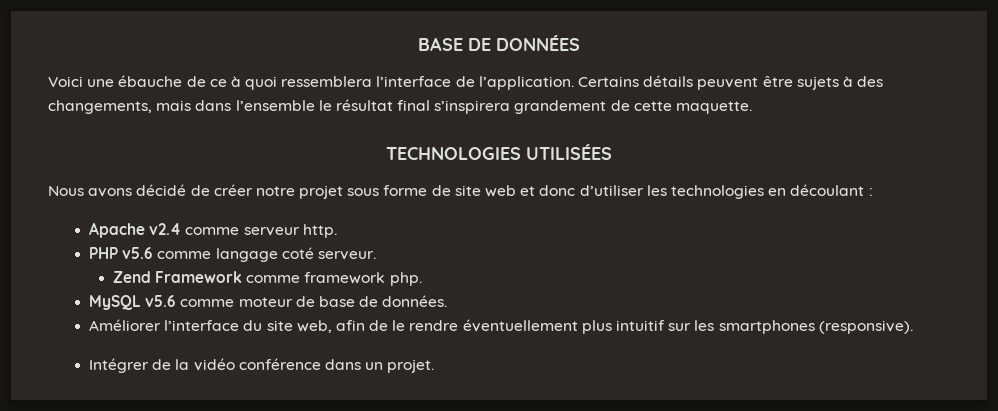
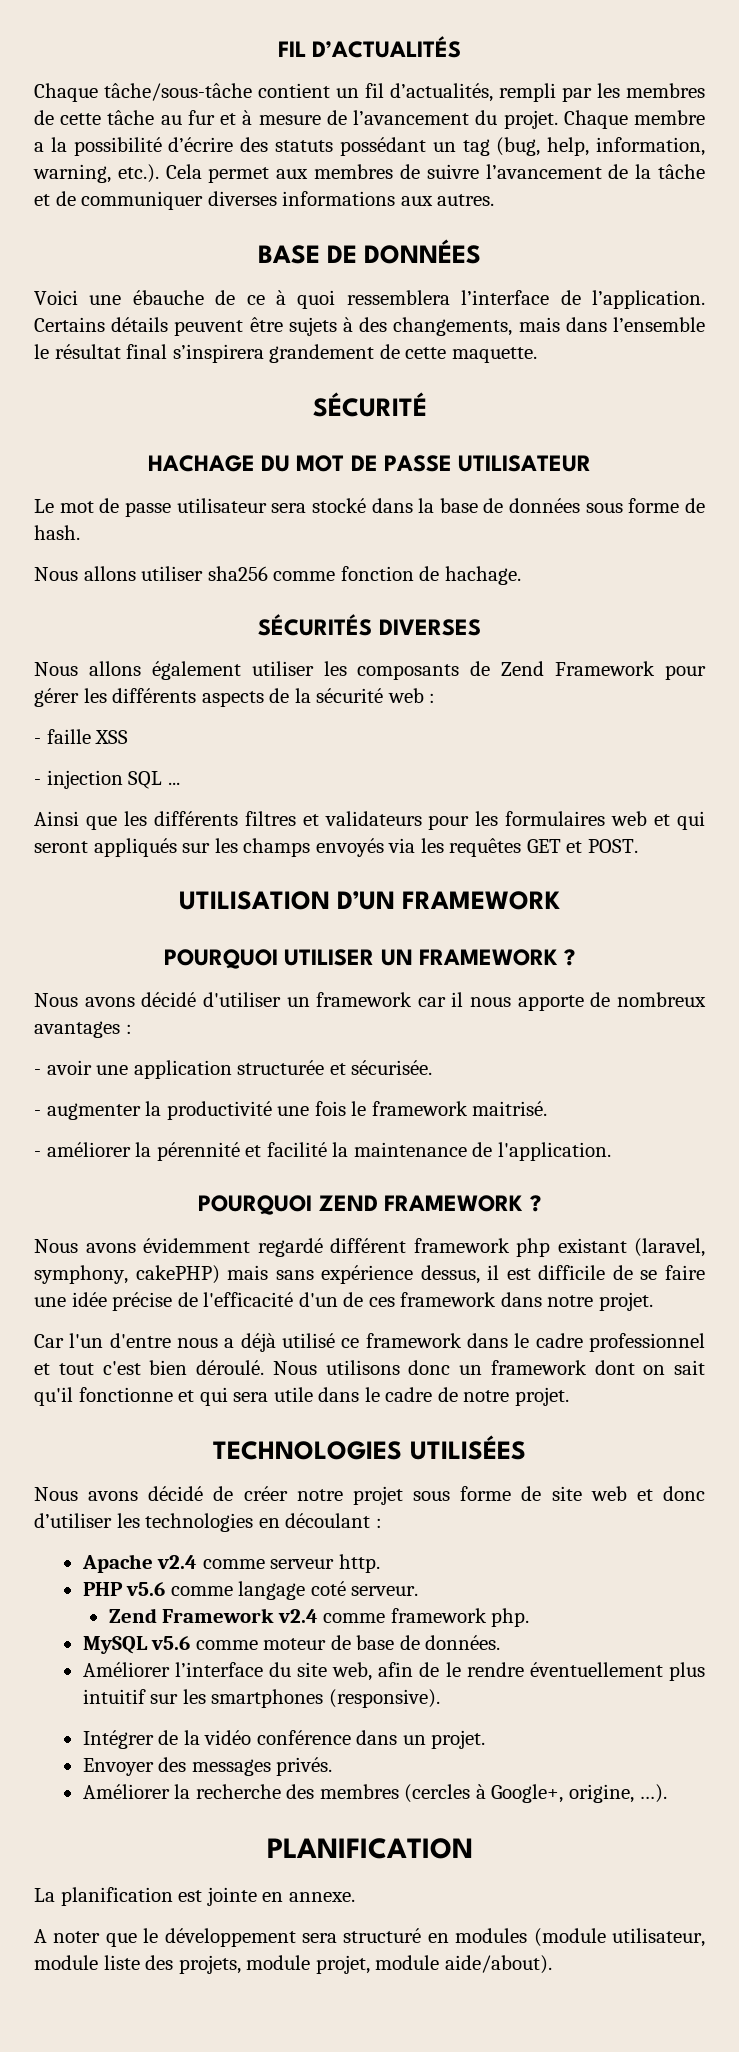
+ FIL D’ACTUALITÉS
+ Chaque tâche/sous-tâche contient un fil d’actualités, rempli par les membres de cette tâche au fur et à mesure de l’avancement du projet. Chaque membre a la possibilité d’écrire des statuts possédant un tag (bug, help, information, warning, etc.). Cela permet aux membres de suivre l’avancement de la tâche et de communiquer diverses informations aux autres.
+ SÉCURITÉ
+ HACHAGE DU MOT DE PASSE UTILISATEUR
+ Le mot de passe utilisateur sera stocké dans la base de données sous forme de hash.
+ Nous allons utiliser sha256 comme fonction de hachage.
+ SÉCURITÉS DIVERSES
+ Nous allons également utiliser les composants de Zend Framework pour gérer les différents aspects de la sécurité web :
+ - faille XSS
+ - injection SQL ...
+ Ainsi que les différents filtres et validateurs pour les formulaires web et qui seront appliqués sur les champs envoyés via les requêtes GET et POST.
+ UTILISATION D’UN FRAMEWORK
+ POURQUOI UTILISER UN FRAMEWORK ?
+ Nous avons décidé d'utiliser un framework car il nous apporte de nombreux avantages :
+ - avoir une application structurée et sécurisée.
+ - augmenter la productivité une fois le framework maitrisé.
+ - améliorer la pérennité et facilité la maintenance de l'application.
+ POURQUOI ZEND FRAMEWORK ?
+ Nous avons évidemment regardé différent framework php existant (laravel, symphony, cakePHP) mais sans expérience dessus, il est difficile de se faire une idée précise de l'efficacité d'un de ces framework dans notre projet.
+ Car l'un d'entre nous a déjà utilisé ce framework dans le cadre professionnel et tout c'est bien déroulé. Nous utilisons donc un framework dont on sait qu'il fonctionne et qui sera utile dans le cadre de notre projet.
- Zend Framework comme framework php.
+ Zend Framework v2.4 comme framework php.
+ Envoyer des messages privés.
+ Améliorer la recherche des membres (cercles à Google+, origine, …).
+ PLANIFICATION
+ La planification est jointe en annexe.
+ A noter que le développement sera structuré en modules (module utilisateur, module liste des projets, module projet, module aide/about).

